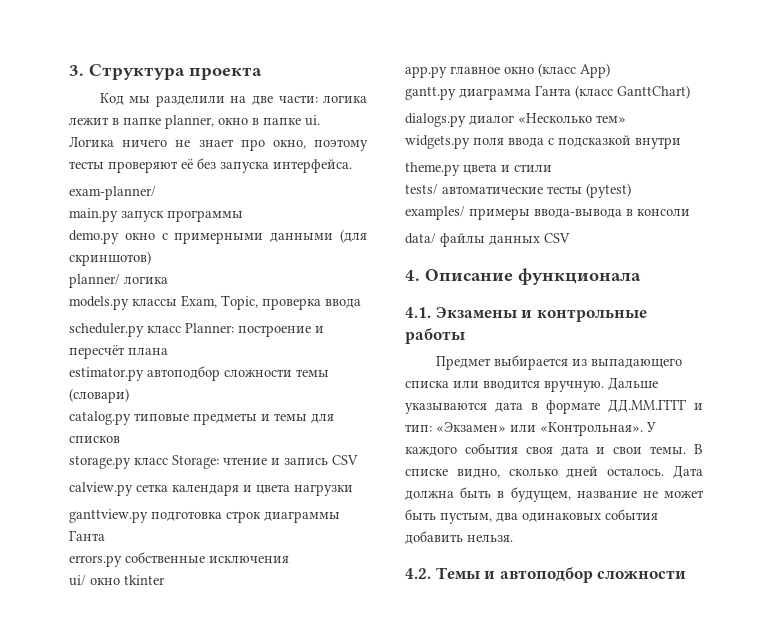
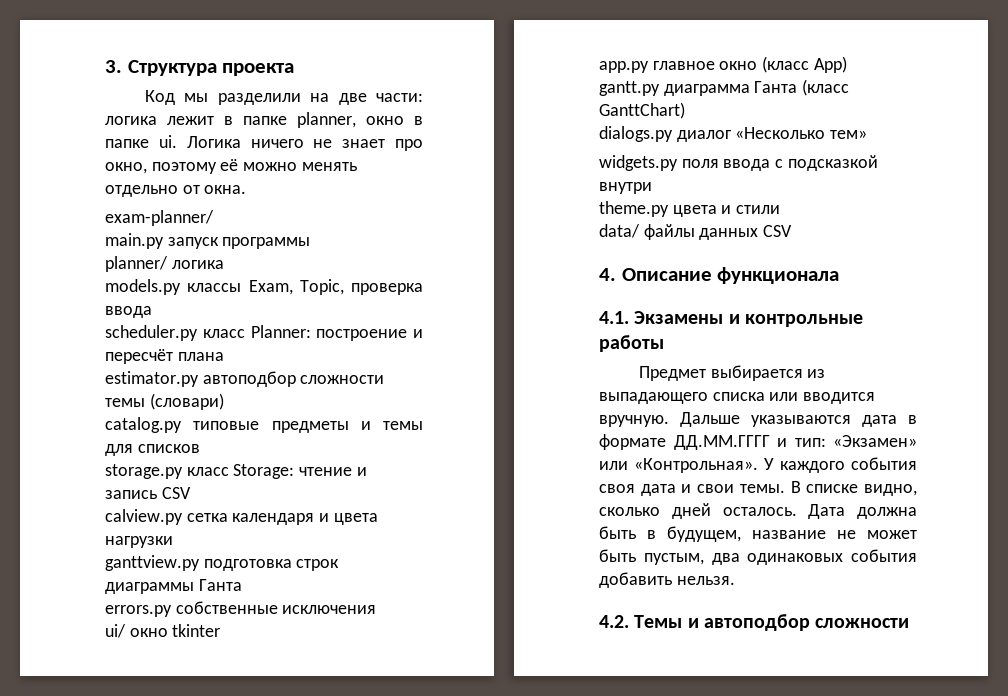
- Логика ничего не знает про окно, поэтому тесты проверяют её без запуска интерфейса.
+ Логика ничего не знает про окно, поэтому её можно менять отдельно от окна.
  exam-planner/
  main.py запуск программы
- demo.py окно с примерными данными (для скриншотов)
- tests/ автоматические тесты (pytest)
- examples/ примеры ввода-вывода в консоли

